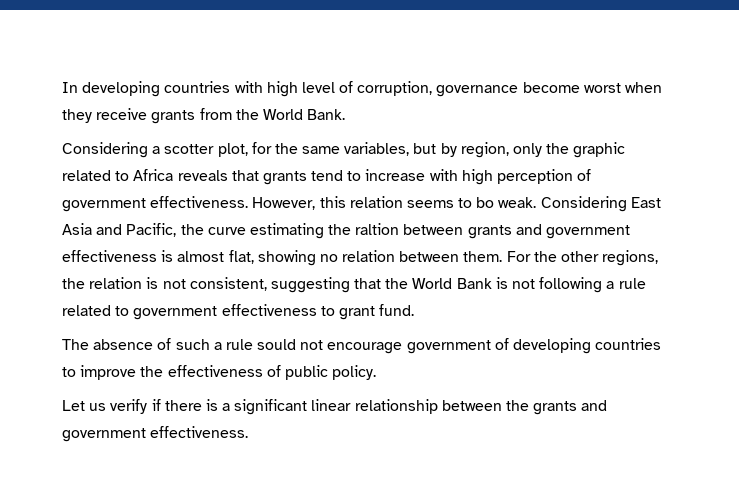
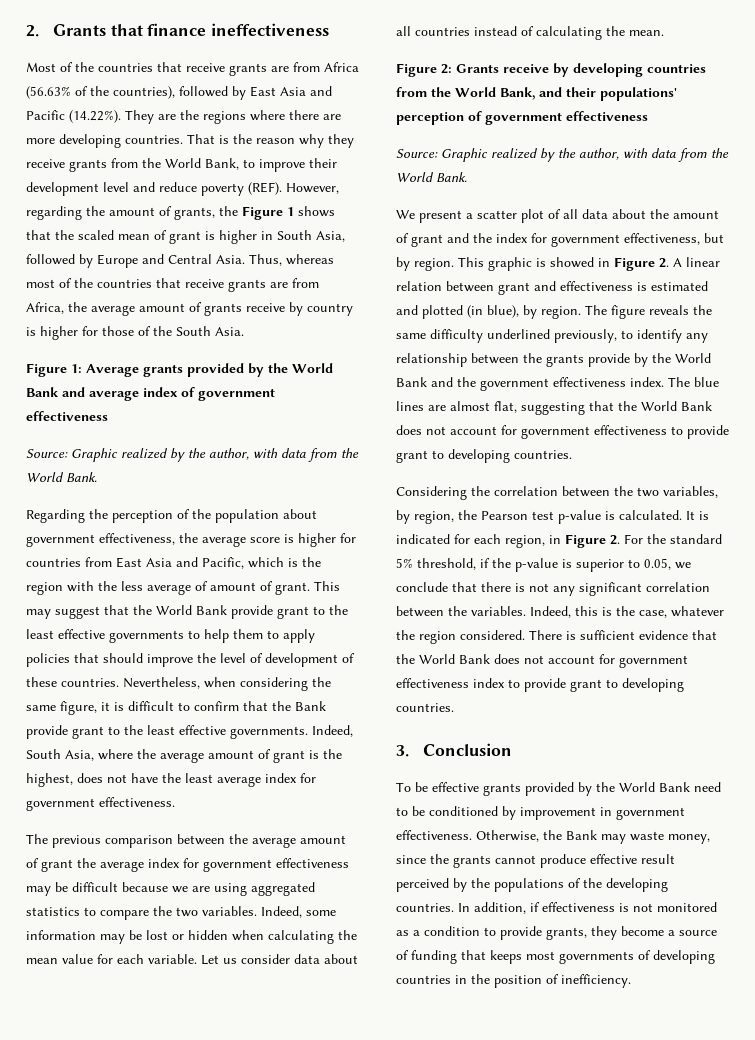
- In developing countries with high level of corruption, governance become worst when they receive grants from the World Bank.
- Considering a scotter plot, for the same variables, but by region, only the graphic related to Africa reveals that grants tend to increase with high perception of government effectiveness. However, this relation seems to bo weak. Considering East Asia and Pacific, the curve estimating the raltion between grants and government effectiveness is almost flat, showing no relation between them. For the other regions, the relation is not consistent, suggesting that the World Bank is not following a rule related to government effectiveness to grant fund.
- The absence of such a rule sould not encourage government of developing countries to improve the effectiveness of public policy.
- Let us verify if there is a significant linear relationship between the grants and government effectiveness.
+ 2. Grants that finance ineffectiveness
+ Most of the countries that receive grants are from Africa (56.63% of the countries), followed by East Asia and Pacific (14.22%). They are the regions where there are more developing countries. That is the reason why they receive grants from the World Bank, to improve their development level and reduce poverty (REF). However, regarding the amount of grants, the Figure 1 shows that the scaled mean of grant is higher in South Asia, followed by Europe and Central Asia. Thus, whereas most of the countries that receive grants are from Africa, the average amount of grants receive by country is higher for those of the South Asia.
+ Figure 1: Average grants provided by the World Bank and average index of government effectiveness
+ Source: Graphic realized by the author, with data from the World Bank.
+ Regarding the perception of the population about government effectiveness, the average score is higher for countries from East Asia and Pacific, which is the region with the less average of amount of grant. This may suggest that the World Bank provide grant to the least effective governments to help them to apply policies that should improve the level of development of these countries. Nevertheless, when considering the same figure, it is difficult to confirm that the Bank provide grant to the least effective governments. Indeed, South Asia, where the average amount of grant is the highest, does not have the least average index for government effectiveness.
+ The previous comparison between the average amount of grant the average index for government effectiveness may be difficult because we are using aggregated statistics to compare the two variables. Indeed, some information may be lost or hidden when calculating the mean value for each variable. Let us consider data about all countries instead of calculating the mean.
+ Figure 2: Grants receive by developing countries from the World Bank, and their populations' perception of government effectiveness
+ Source: Graphic realized by the author, with data from the World Bank.
+ We present a scatter plot of all data about the amount of grant and the index for government effectiveness, but by region. This graphic is showed in Figure 2. A linear relation between grant and effectiveness is estimated and plotted (in blue), by region. The figure reveals the same difficulty underlined previously, to identify any relationship between the grants provide by the World Bank and the government effectiveness index. The blue lines are almost flat, suggesting that the World Bank does not account for government effectiveness to provide grant to developing countries.
+ Considering the correlation between the two variables, by region, the Pearson test p-value is calculated. It is indicated for each region, in Figure 2. For the standard 5% threshold, if the p-value is superior to 0.05, we conclude that there is not any significant correlation between the variables. Indeed, this is the case, whatever the region considered. There is sufficient evidence that the World Bank does not account for government effectiveness index to provide grant to developing countries.
+ 3. Conclusion
+ To be effective grants provided by the World Bank need to be conditioned by improvement in government effectiveness. Otherwise, the Bank may waste money, since the grants cannot produce effective result perceived by the populations of the developing countries. In addition, if effectiveness is not monitored as a condition to provide grants, they become a source of funding that keeps most governments of developing countries in the position of inefficiency.

